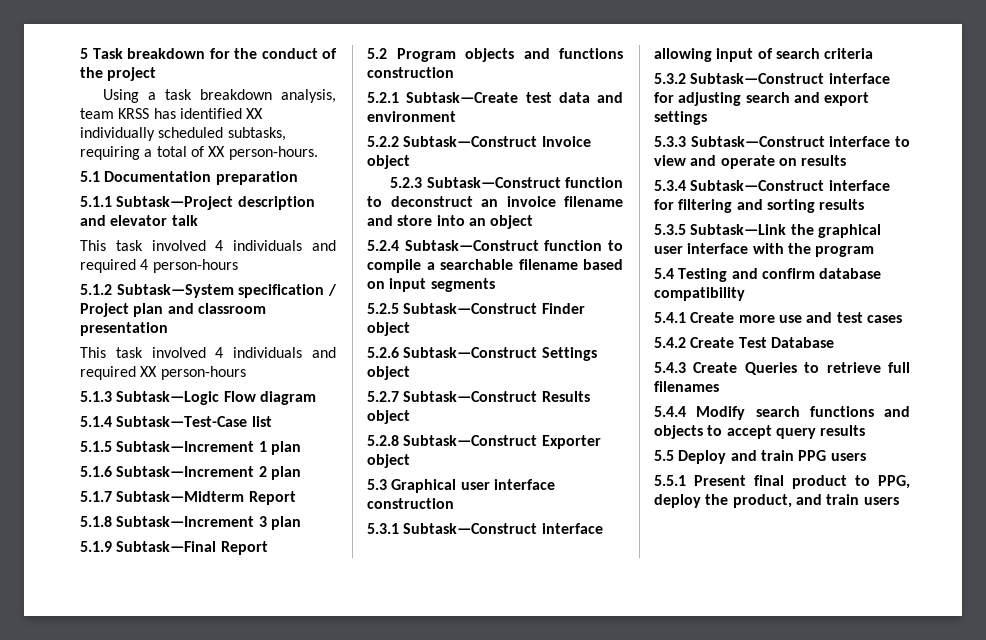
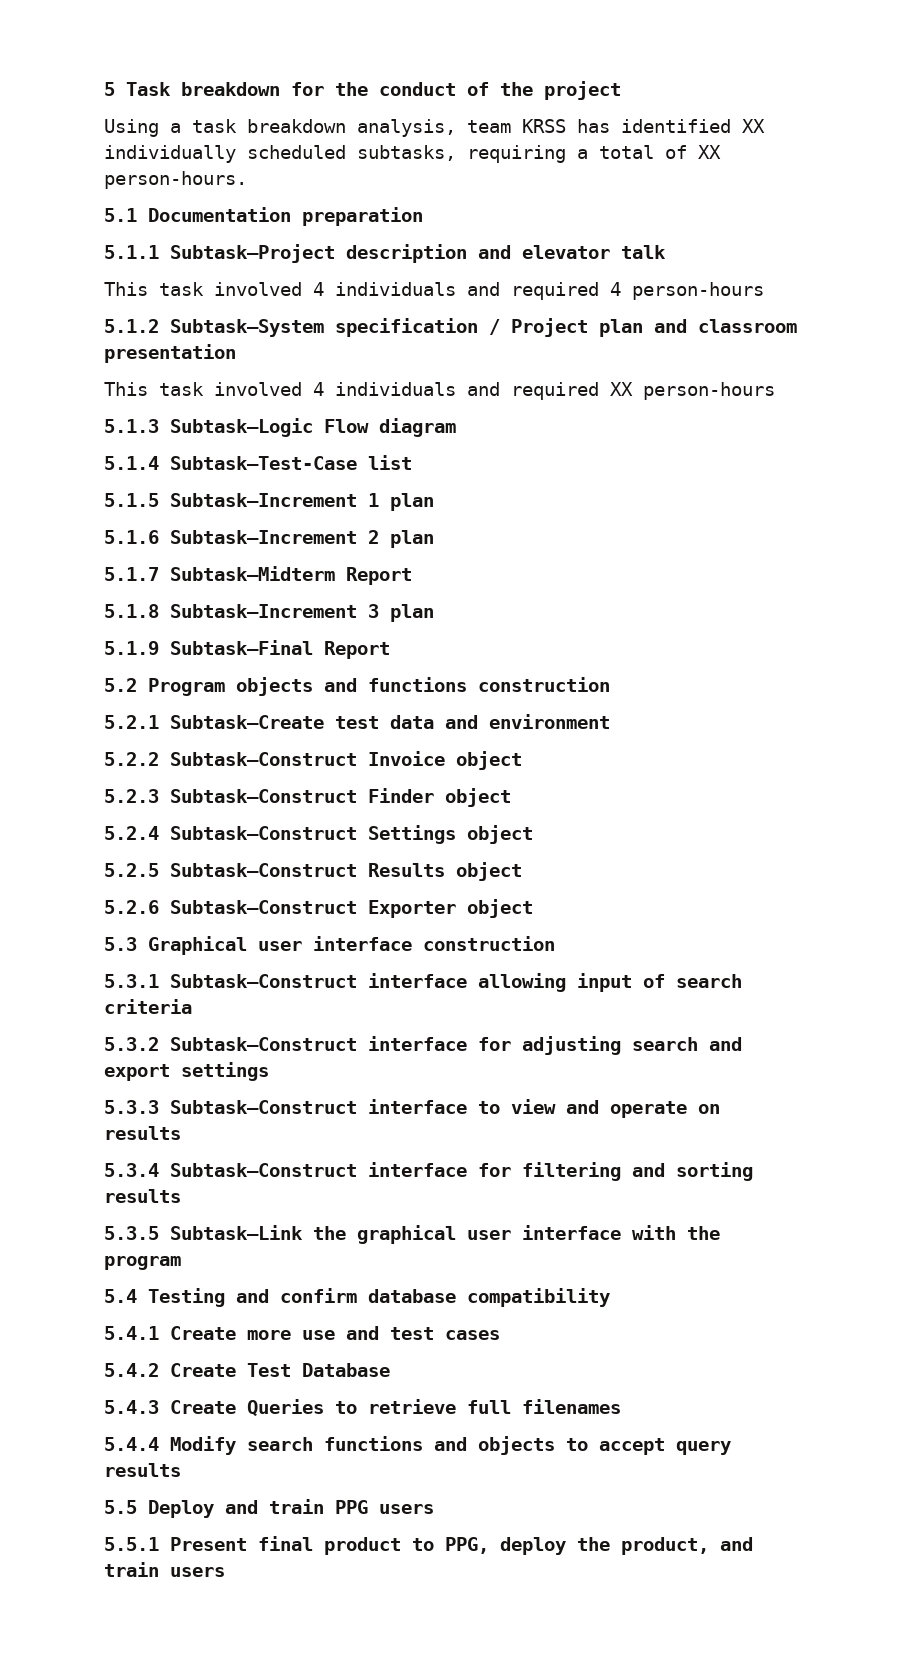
- 5.2.3 Subtask—Construct function to deconstruct an invoice filename and store into an object
- 5.2.4 Subtask—Construct function to compile a searchable filename based on input segments
- 5.2.5 Subtask—Construct Finder object
- 5.2.6 Subtask—Construct Settings object
+ 5.2.3 Subtask—Construct Finder object
+ 5.2.4 Subtask—Construct Settings object
- 5.2.7 Subtask—Construct Results object
+ 5.2.5 Subtask—Construct Results object
- 5.2.8 Subtask—Construct Exporter object
+ 5.2.6 Subtask—Construct Exporter object

